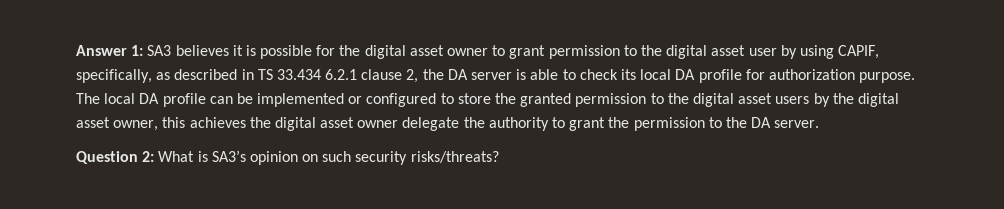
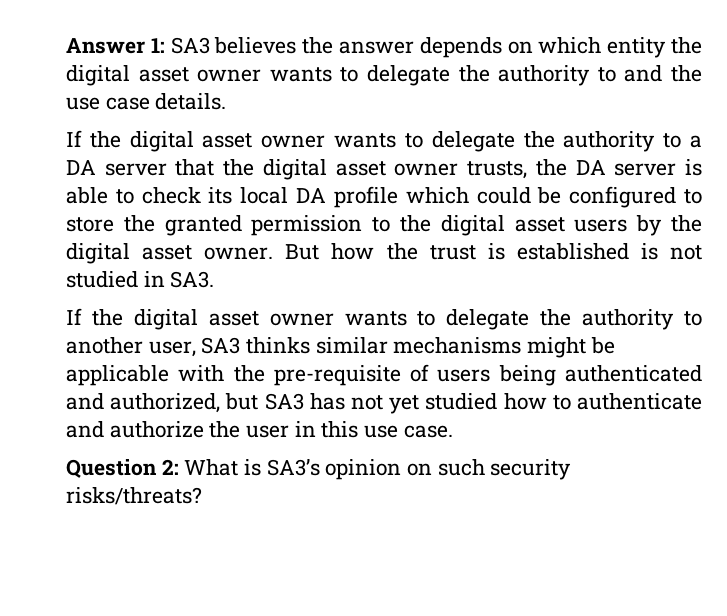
- Answer 1: SA3 believes it is possible for the digital asset owner to grant permission to the digital asset user by using CAPIF, specifically, as described in TS 33.434 6.2.1 clause 2, the DA server is able to check its local DA profile for authorization purpose. The local DA profile can be implemented or configured to store the granted permission to the digital asset users by the digital asset owner, this achieves the digital asset owner delegate the authority to grant the permission to the DA server.
+ Answer 1: SA3 believes the answer depends on which entity the digital asset owner wants to delegate the authority to and the use case details.
+ If the digital asset owner wants to delegate the authority to a DA server that the digital asset owner trusts, the DA server is able to check its local DA profile which could be configured to store the granted permission to the digital asset users by the digital asset owner. But how the trust is established is not studied in SA3.
+ If the digital asset owner wants to delegate the authority to another user, SA3 thinks similar mechanisms might be applicable with the pre-requisite of users being authenticated and authorized, but SA3 has not yet studied how to authenticate and authorize the user in this use case.

